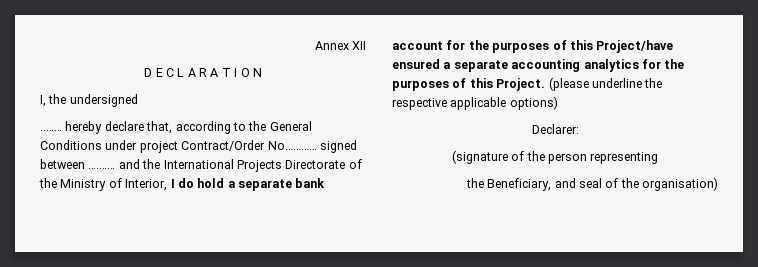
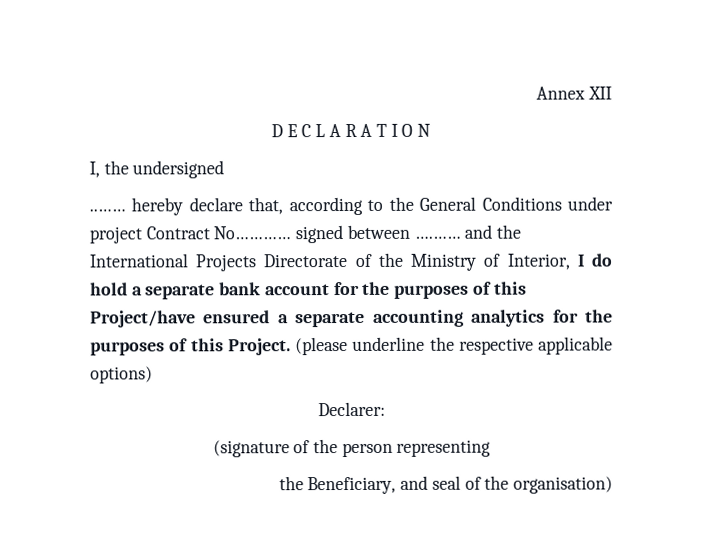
- ..…… hereby declare that, according to the General Conditions under project Contract/Order No………… signed between ….…… and the International Projects Directorate of the Ministry of Interior, I do hold a separate bank account for the purposes of this Project/have ensured a separate accounting analytics for the purposes of this Project.
+ ..…… hereby declare that, according to the General Conditions under project Contract No………… signed between ….…… and the International Projects Directorate of the Ministry of Interior, I do hold a separate bank account for the purposes of this Project/have ensured a separate accounting analytics for the purposes of this Project.

